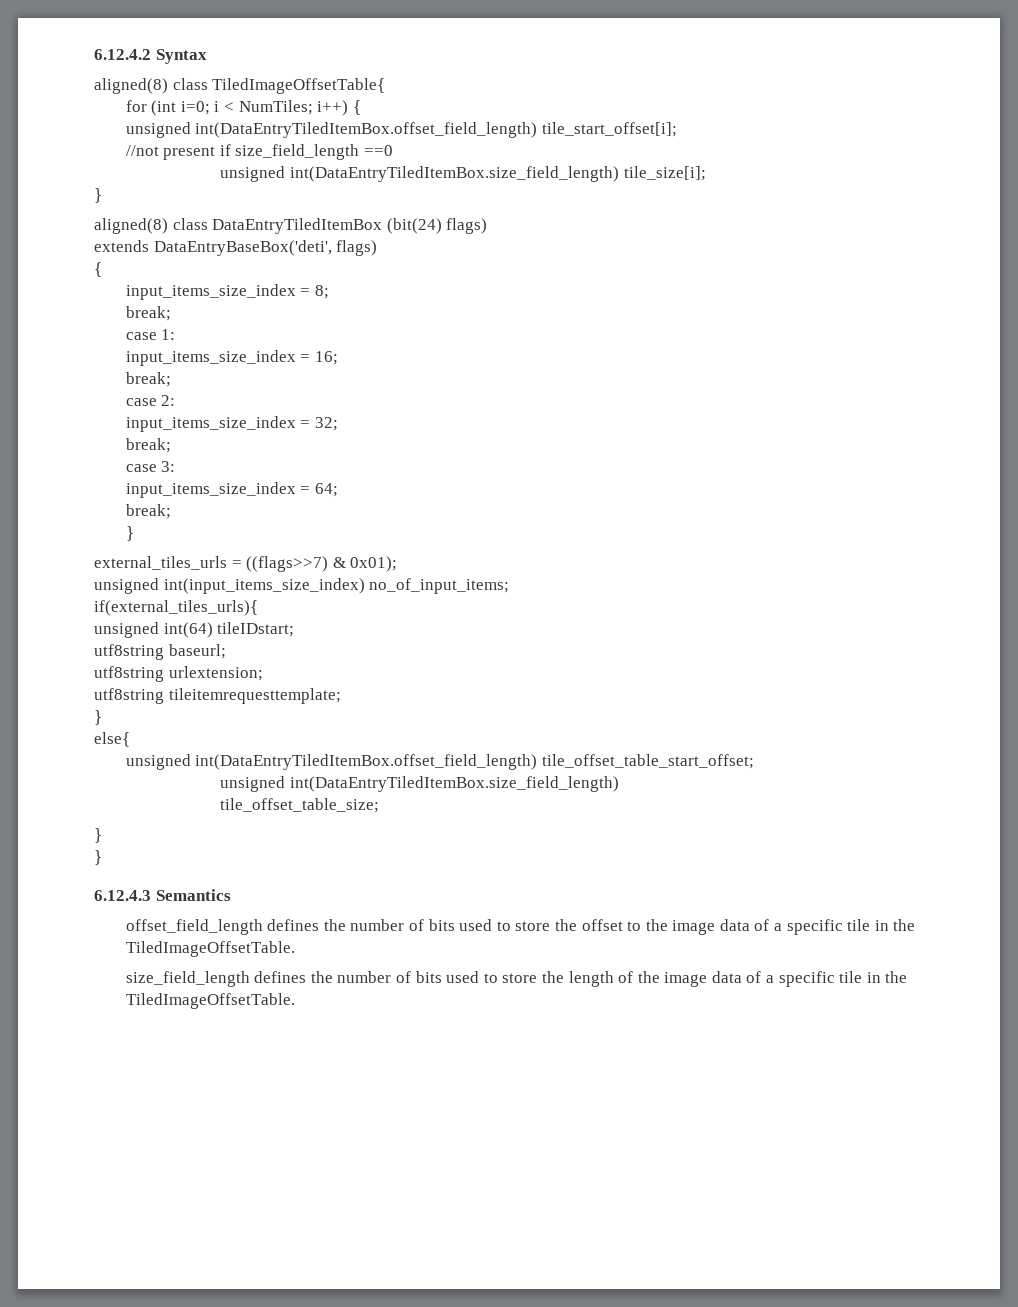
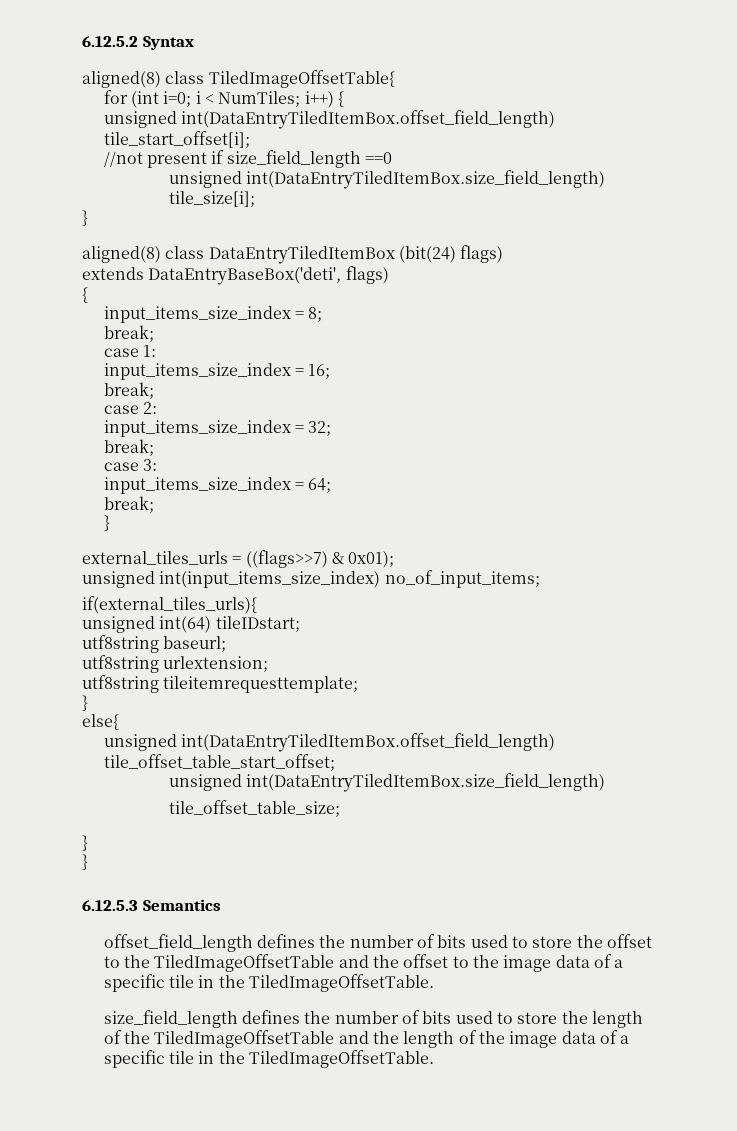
- 6.12.4.2 Syntax
+ 6.12.5.2 Syntax
- 6.12.4.3 Semantics
+ 6.12.5.3 Semantics
- offset_field_length defines the number of bits used to store the offset to the image data of a specific tile in the TiledImageOffsetTable.
+ offset_field_length defines the number of bits used to store the offset to the TiledImageOffsetTable and the offset to the image data of a specific tile in the TiledImageOffsetTable.
- size_field_length defines the number of bits used to store the length of the image data of a specific tile in the TiledImageOffsetTable.
+ size_field_length defines the number of bits used to store the length of the TiledImageOffsetTable and the length of the image data of a specific tile in the TiledImageOffsetTable.

